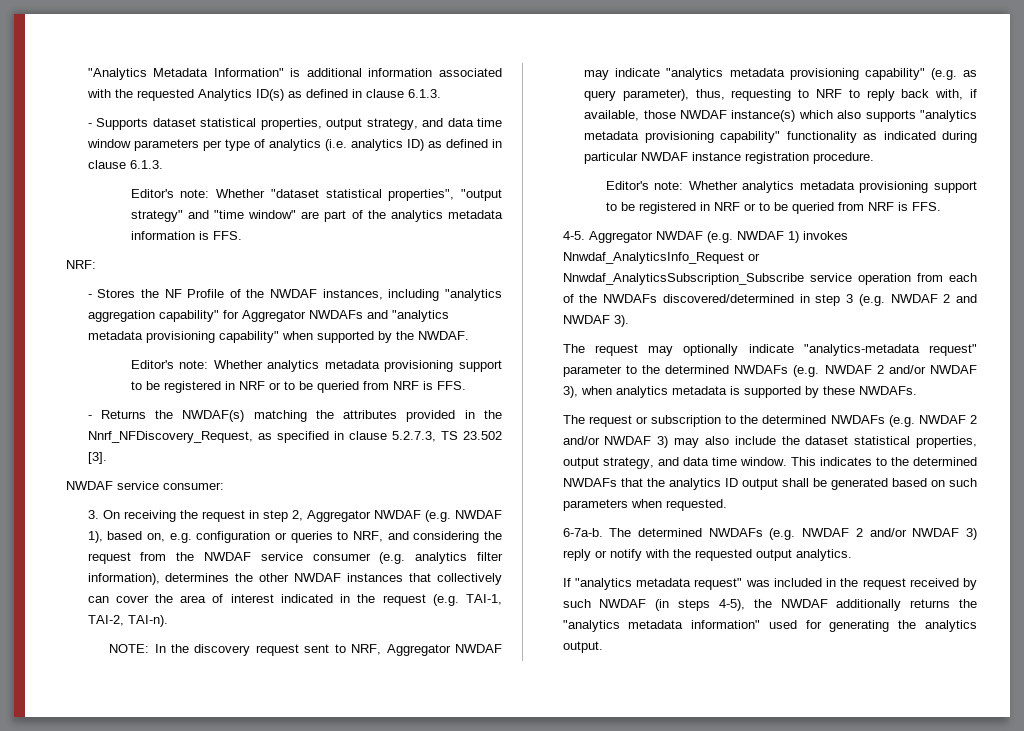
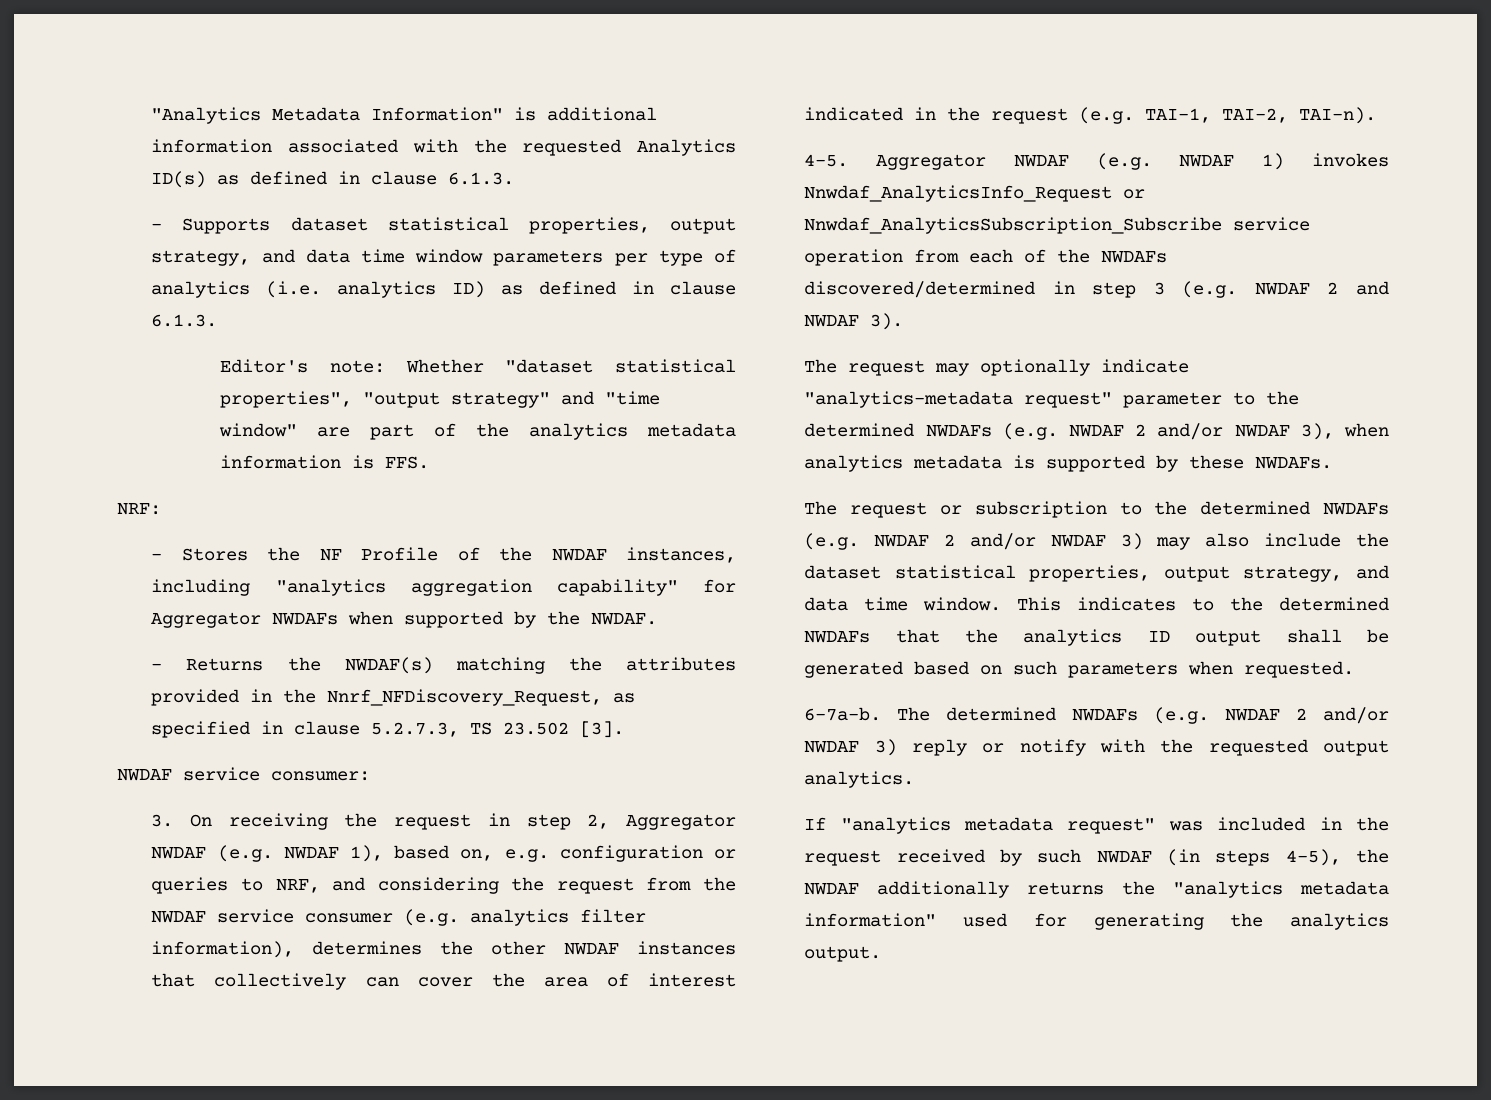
- - Stores the NF Profile of the NWDAF instances, including "analytics aggregation capability" for Aggregator NWDAFs and "analytics metadata provisioning capability" when supported by the NWDAF.
- Editor's note: Whether analytics metadata provisioning support to be registered in NRF or to be queried from NRF is FFS.
+ - Stores the NF Profile of the NWDAF instances, including "analytics aggregation capability" for Aggregator NWDAFs when supported by the NWDAF.
- NOTE: In the discovery request sent to NRF, Aggregator NWDAF may indicate "analytics metadata provisioning capability" (e.g. as query parameter), thus, requesting to NRF to reply back with, if available, those NWDAF instance(s) which also supports "analytics metadata provisioning capability" functionality as indicated during particular NWDAF instance registration procedure.
- Editor's note: Whether analytics metadata provisioning support to be registered in NRF or to be queried from NRF is FFS.

